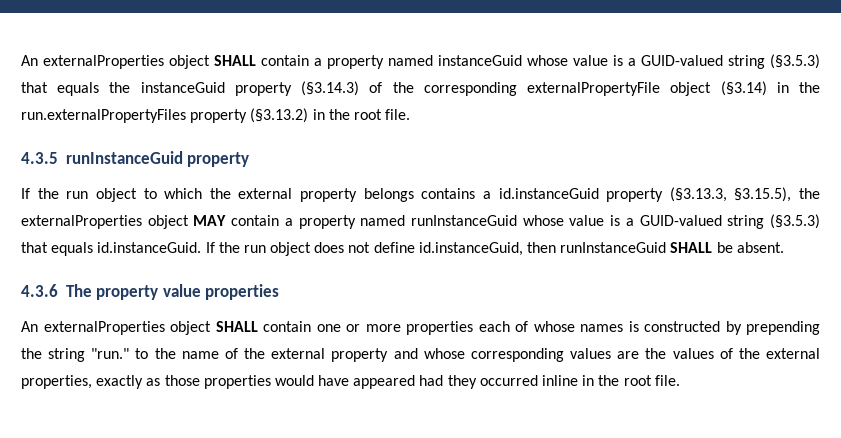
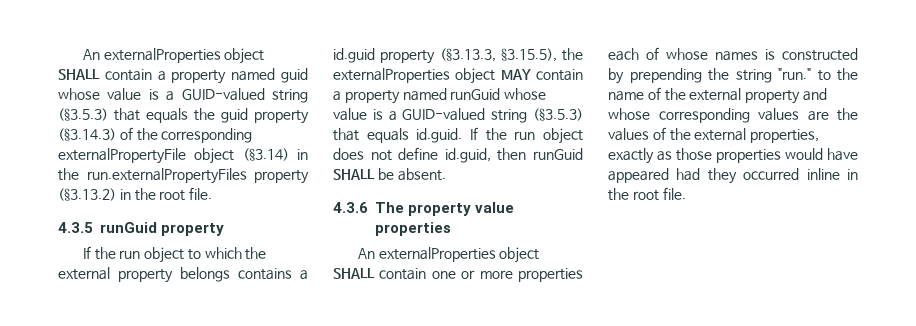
- An externalProperties object SHALL contain a property named instanceGuid whose value is a GUID-valued string (§3.5.3) that equals the instanceGuid property (§3.14.3) of the corresponding externalPropertyFile object (§3.14) in the run.externalPropertyFiles property (§3.13.2) in the root file.
+ An externalProperties object SHALL contain a property named guid whose value is a GUID-valued string (§3.5.3) that equals the guid property (§3.14.3) of the corresponding externalPropertyFile object (§3.14) in the run.externalPropertyFiles property (§3.13.2) in the root file.
- 4.3.5 runInstanceGuid property
+ 4.3.5 runGuid property
- If the run object to which the external property belongs contains a id.instanceGuid property (§3.13.3, §3.15.5), the externalProperties object MAY contain a property named runInstanceGuid whose value is a GUID-valued string (§3.5.3) that equals id.instanceGuid. If the run object does not define id.instanceGuid, then runInstanceGuid SHALL be absent.
+ If the run object to which the external property belongs contains a id.guid property (§3.13.3, §3.15.5), the externalProperties object MAY contain a property named runGuid whose value is a GUID-valued string (§3.5.3) that equals id.guid. If the run object does not define id.guid, then runGuid SHALL be absent.

